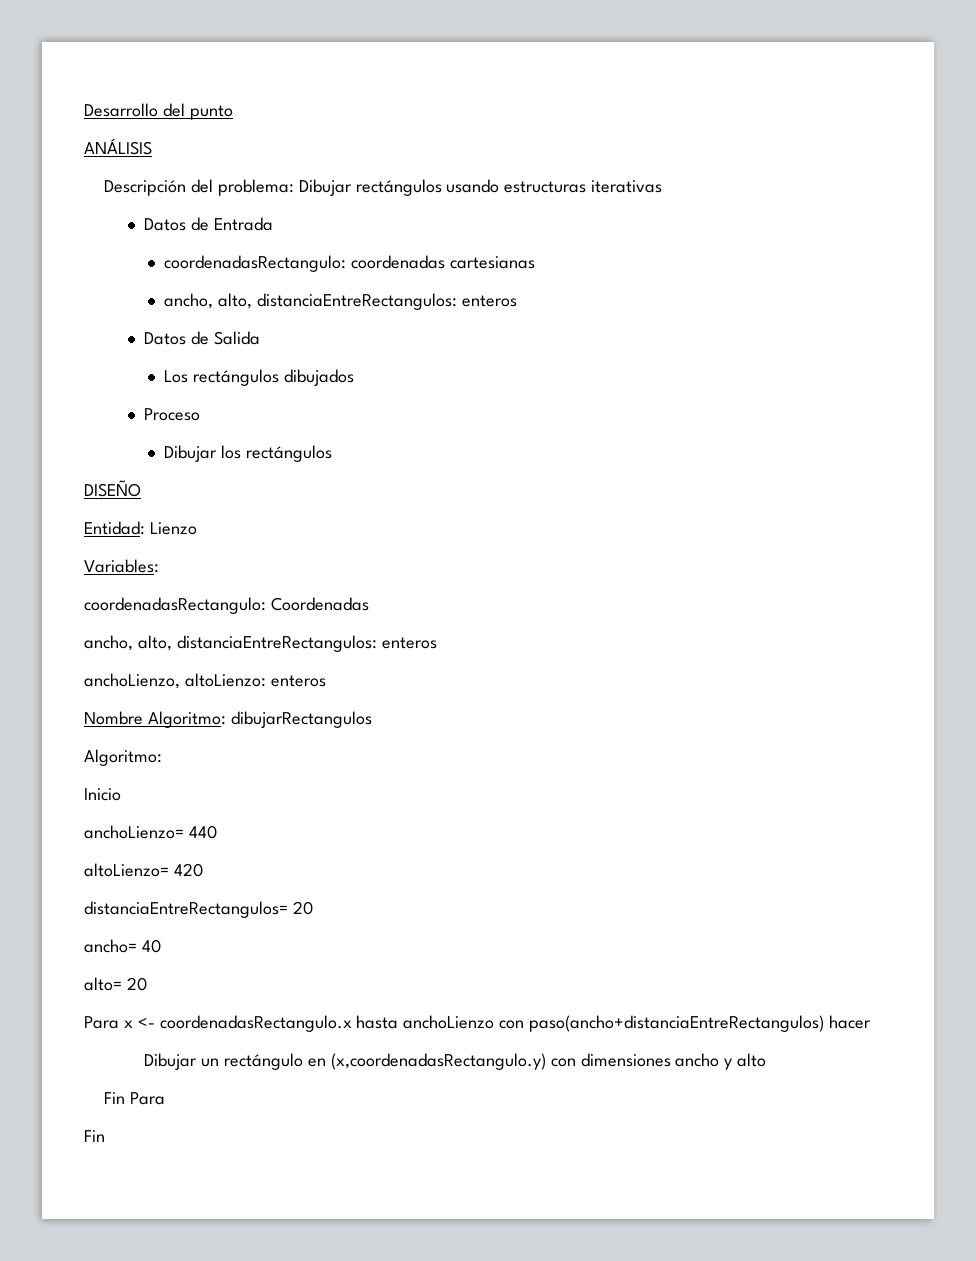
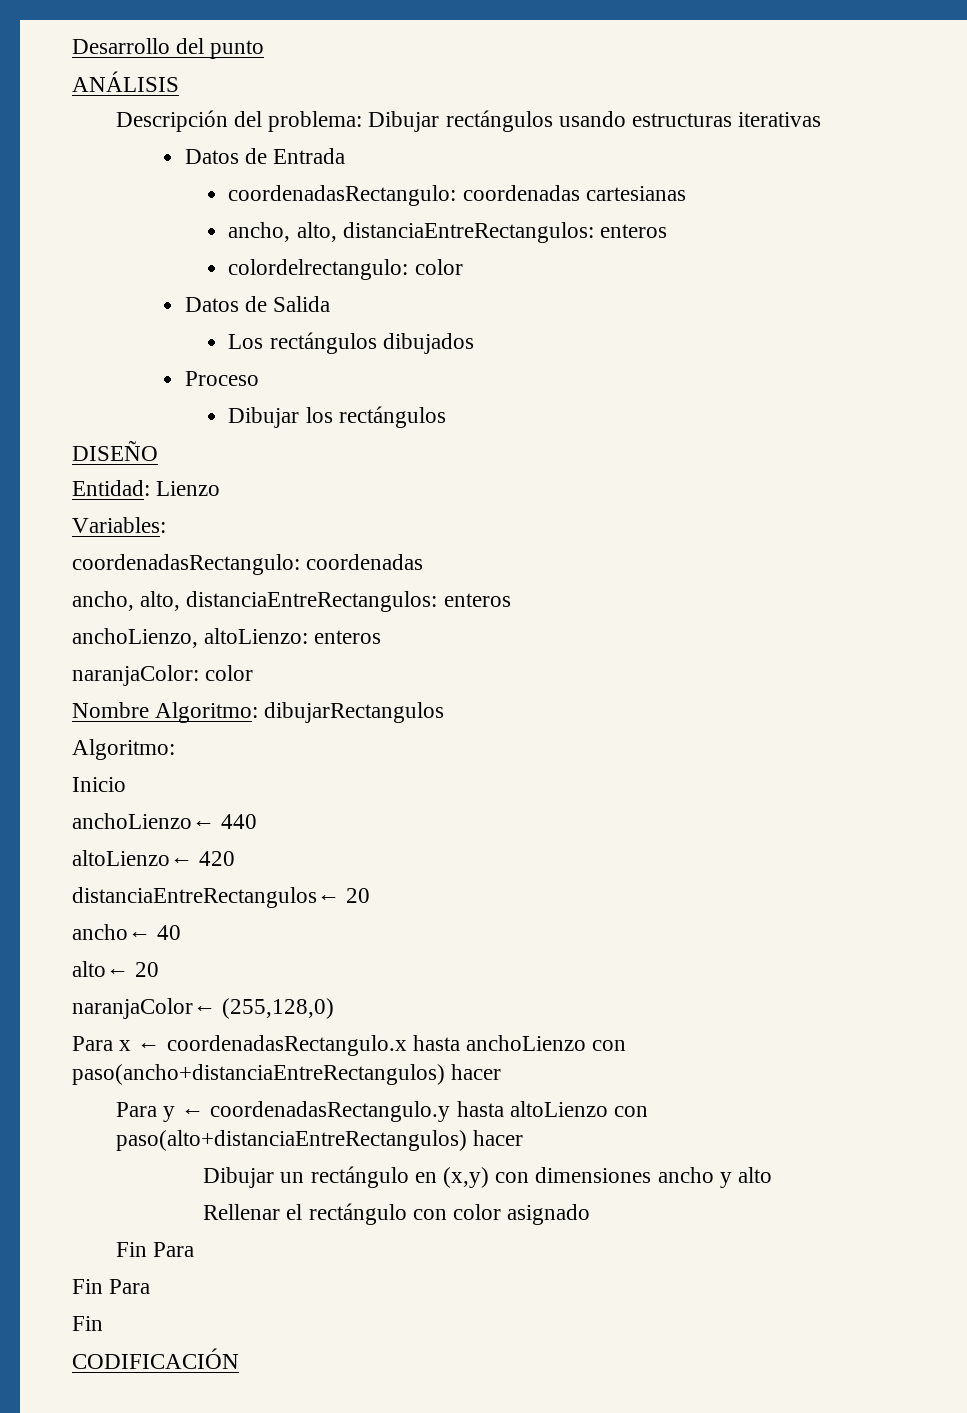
+ colordelrectangulo: color
  Variables:
- coordenadasRectangulo: Coordenadas
+ coordenadasRectangulo: coordenadas
+ naranjaColor: color
- anchoLienzo= 440
+ anchoLienzo← 440
- altoLienzo= 420
+ altoLienzo← 420
- distanciaEntreRectangulos= 20
- ancho= 40
+ distanciaEntreRectangulos← 20
+ ancho← 40
- alto= 20
+ alto← 20
+ naranjaColor← (255,128,0)
- Para x <- coordenadasRectangulo.x hasta anchoLienzo con paso(ancho+distanciaEntreRectangulos) hacer
+ Para x ← coordenadasRectangulo.x hasta anchoLienzo con paso(ancho+distanciaEntreRectangulos) hacer
+ Para y ← coordenadasRectangulo.y hasta altoLienzo con paso(alto+distanciaEntreRectangulos) hacer
- Dibujar un rectángulo en (x,coordenadasRectangulo.y) con dimensiones ancho y alto
+ Dibujar un rectángulo en (x,y) con dimensiones ancho y alto
+ Rellenar el rectángulo con color asignado
+ Fin Para
  Fin Para
  Fin
+ CODIFICACIÓN

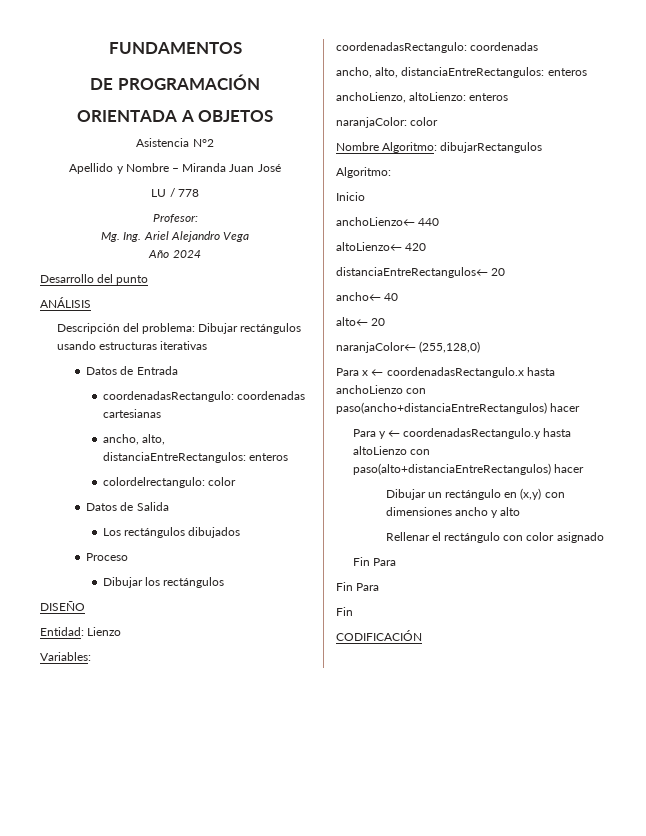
+ FUNDAMENTOS
+ DE PROGRAMACIÓN
+ ORIENTADA A OBJETOS
+ Asistencia N°2
+ Apellido y Nombre – Miranda Juan José
+ LU / 778
+ Profesor:
+ Mg. Ing. Ariel Alejandro Vega
+ Año 2024

